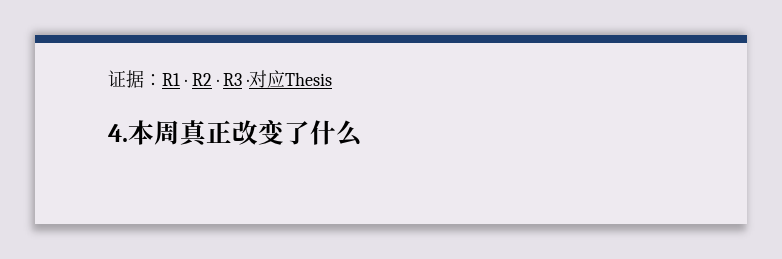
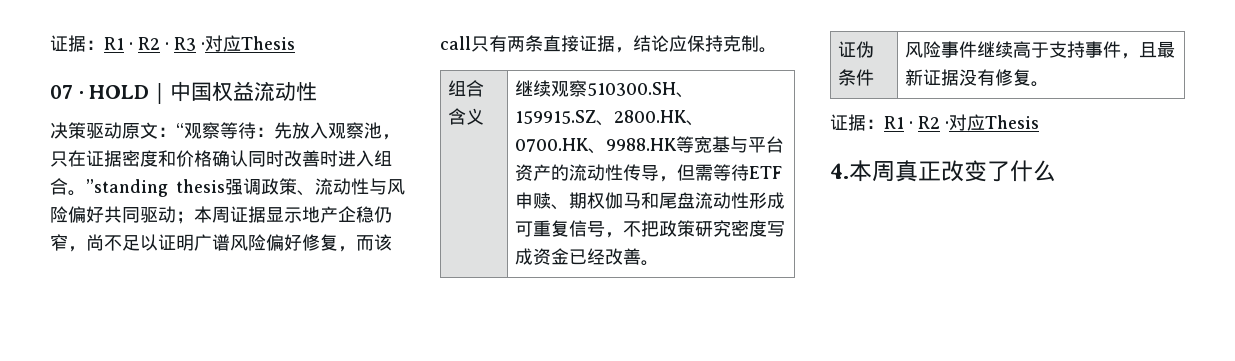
+ 07 · HOLD｜中国权益流动性
+ 决策驱动原文：“观察等待：先放入观察池，只在证据密度和价格确认同时改善时进入组合。”standing thesis强调政策、流动性与风险偏好共同驱动；本周证据显示地产企稳仍窄，尚不足以证明广谱风险偏好修复，而该call只有两条直接证据，结论应保持克制。
+ 组合含义 | 继续观察510300.SH、159915.SZ、2800.HK、0700.HK、9988.HK等宽基与平台资产的流动性传导，但需等待ETF申赎、期权伽马和尾盘流动性形成可重复信号，不把政策研究密度写成资金已经改善。
+ 证伪条件 | 风险事件继续高于支持事件，且最新证据没有修复。
+ 证据：R1 · R2 ·对应Thesis

